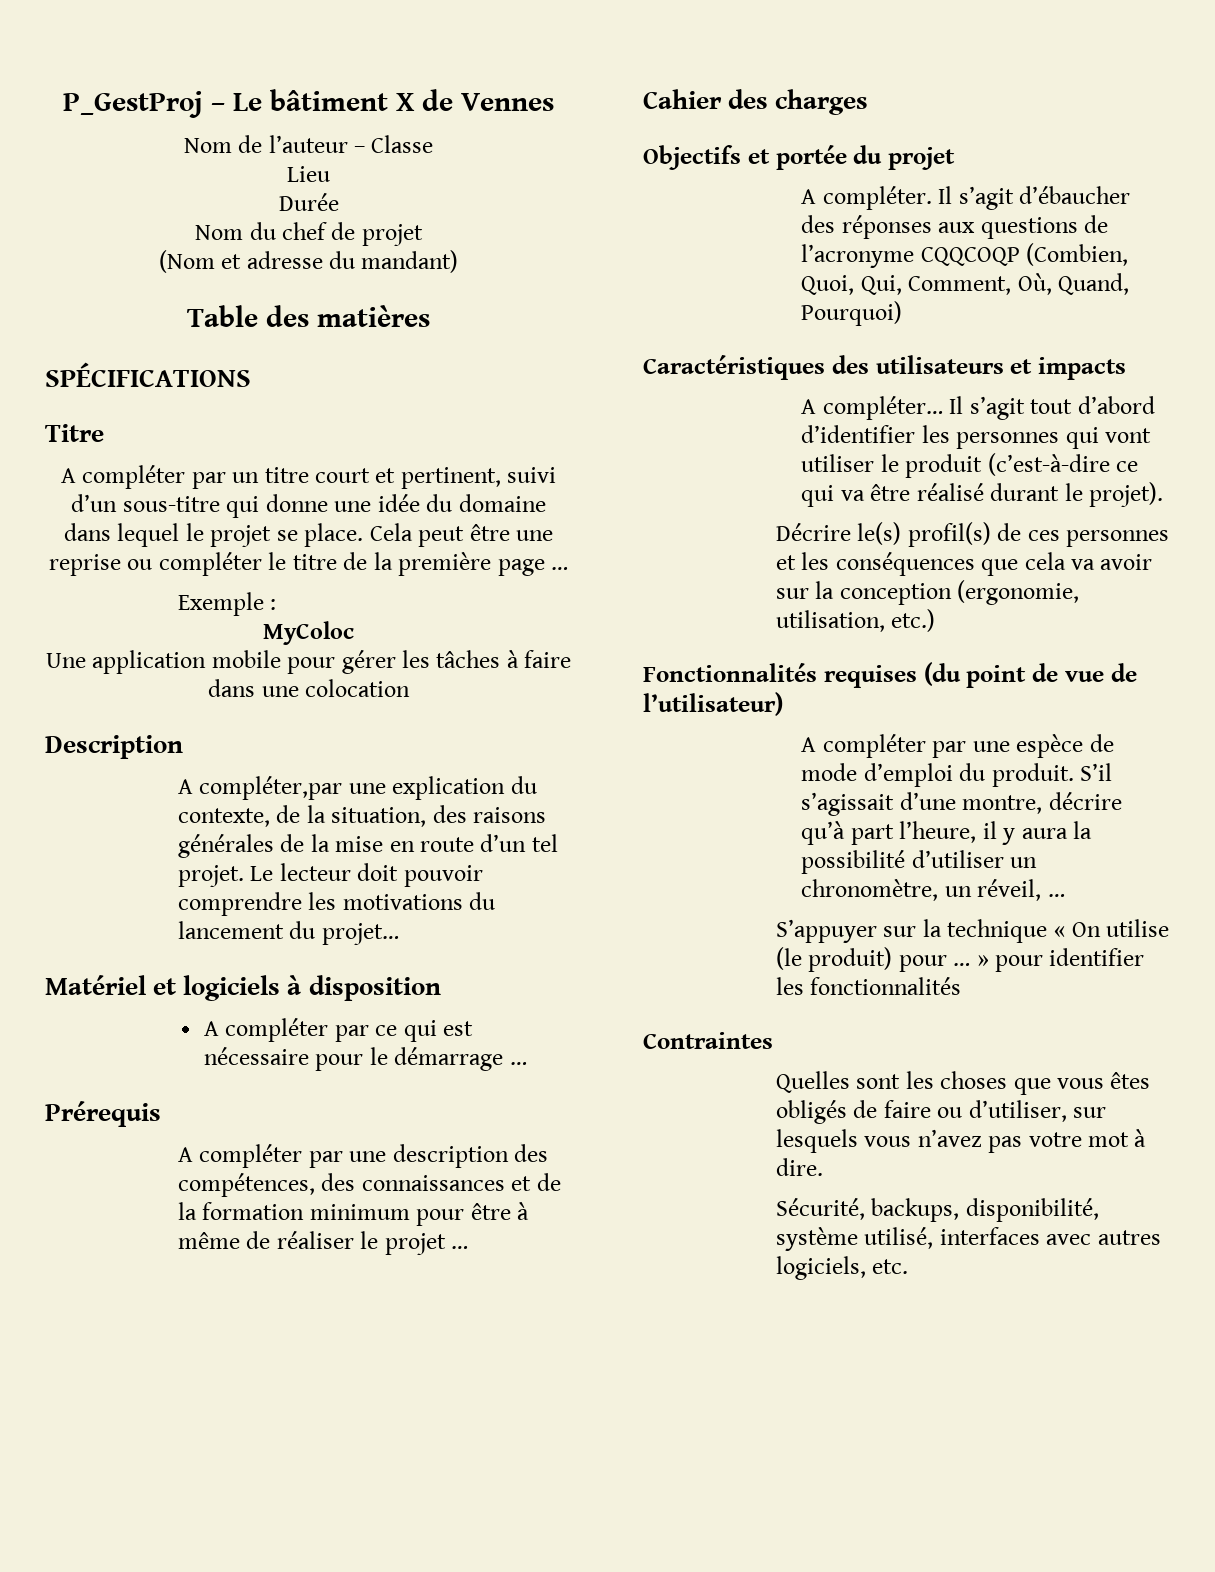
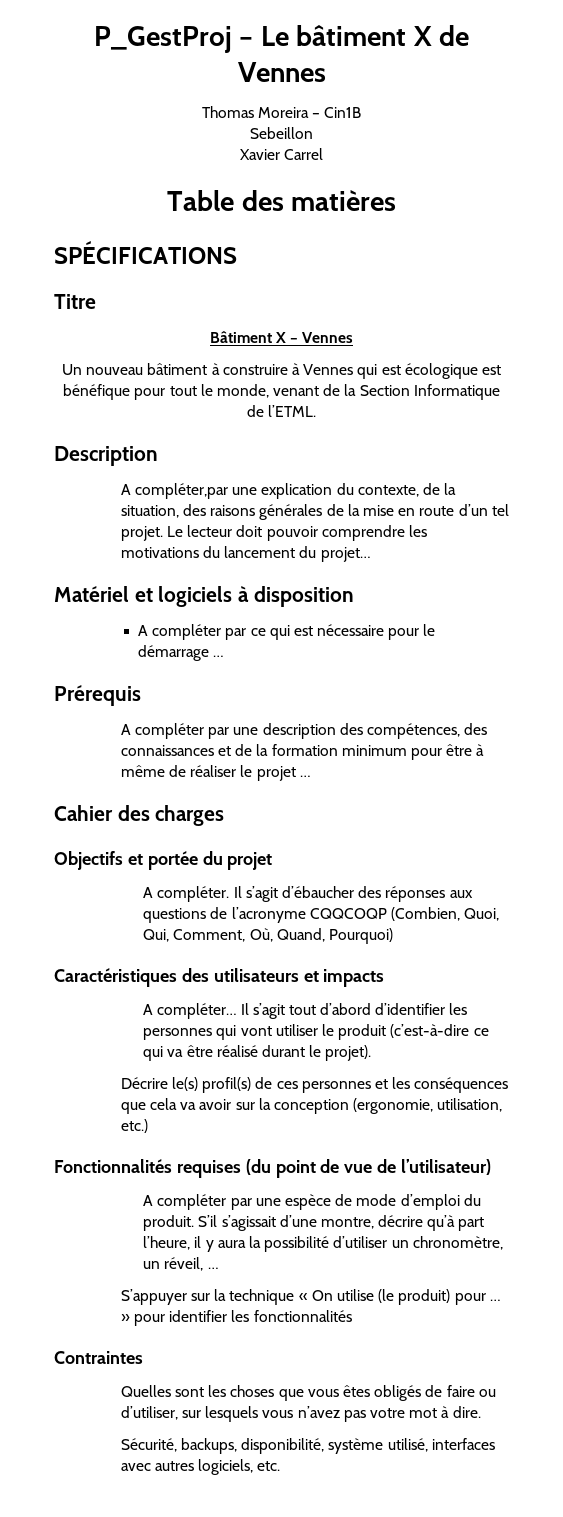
- Nom de l’auteur – Classe
- Lieu
- Durée
- Nom du chef de projet
- (Nom et adresse du mandant)
+ Thomas Moreira – Cin1B
+ Sebeillon
+ Xavier Carrel
- A compléter par un titre court et pertinent, suivi d’un sous-titre qui donne une idée du domaine dans lequel le projet se place. Cela peut être une reprise ou compléter le titre de la première page …
- Exemple :
- MyColoc
- Une application mobile pour gérer les tâches à faire dans une colocation
+ Bâtiment X – Vennes
+ Un nouveau bâtiment à construire à Vennes qui est écologique est bénéfique pour tout le monde, venant de la Section Informatique de l’ETML.

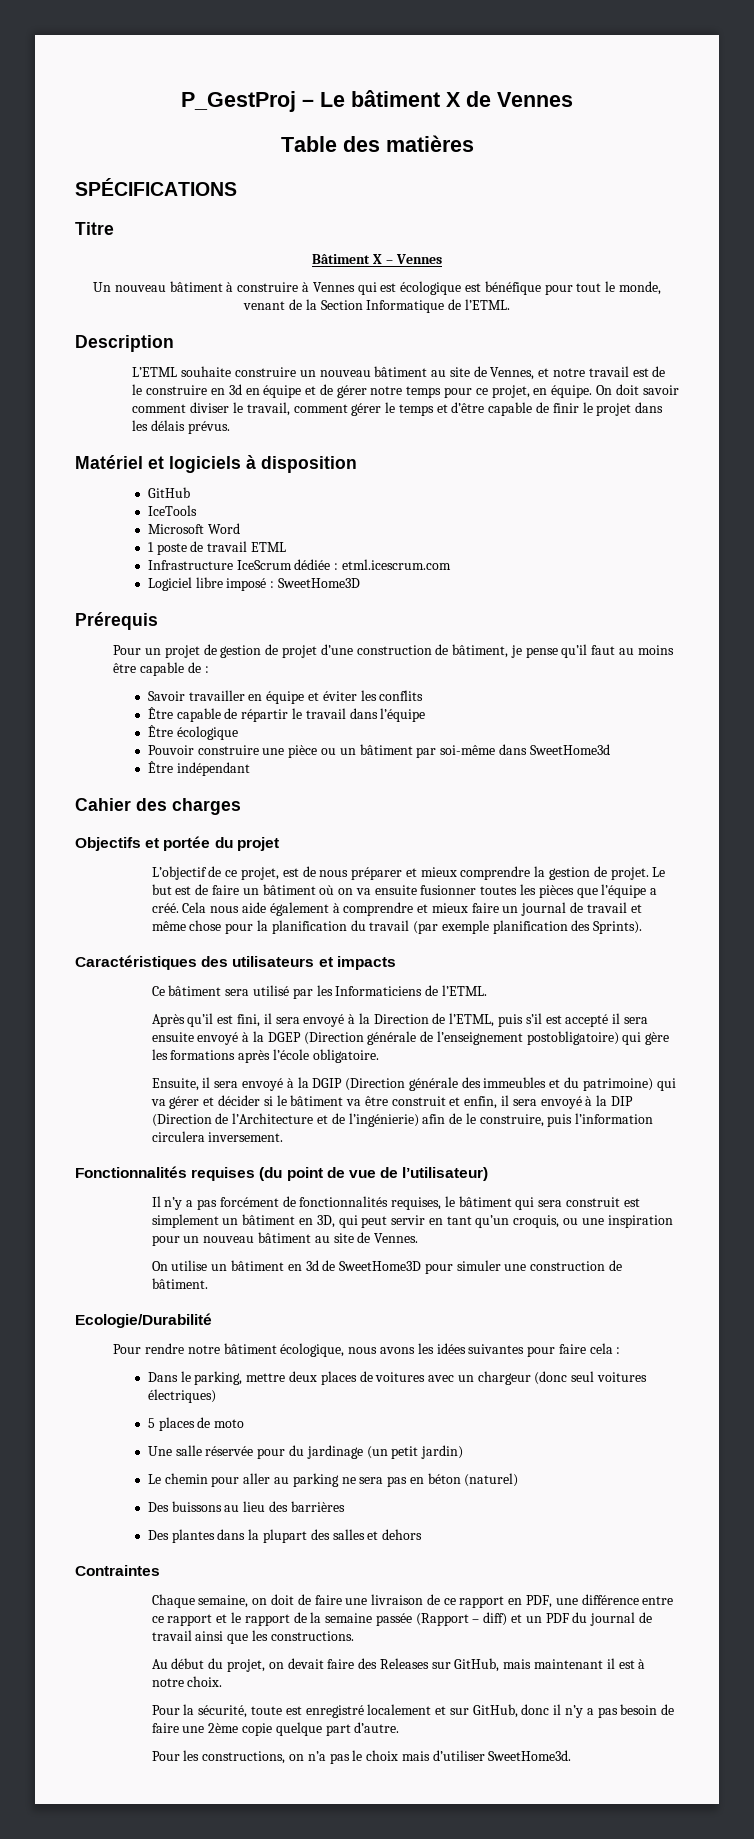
- Thomas Moreira – Cin1B
- Sebeillon
- Xavier Carrel
- A compléter,par une explication du contexte, de la situation, des raisons générales de la mise en route d’un tel projet. Le lecteur doit pouvoir comprendre les motivations du lancement du projet…
+ L’ETML souhaite construire un nouveau bâtiment au site de Vennes, et notre travail est de le construire en 3d en équipe et de gérer notre temps pour ce projet, en équipe. On doit savoir comment diviser le travail, comment gérer le temps et d’être capable de finir le projet dans les délais prévus.
- A compléter par ce qui est nécessaire pour le démarrage …
+ GitHub
+ IceTools
+ Microsoft Word
+ 1 poste de travail ETML
+ Infrastructure IceScrum dédiée : etml.icescrum.com
+ Logiciel libre imposé : SweetHome3D
  Prérequis
- A compléter par une description des compétences, des connaissances et de la formation minimum pour être à même de réaliser le projet …
+ Pour un projet de gestion de projet d’une construction de bâtiment, je pense qu’il faut au moins être capable de :
+ Savoir travailler en équipe et éviter les conflits
+ Être capable de répartir le travail dans l’équipe
+ Être écologique
+ Pouvoir construire une pièce ou un bâtiment par soi-même dans SweetHome3d
+ Être indépendant
- A compléter. Il s’agit d’ébaucher des réponses aux questions de l’acronyme CQQCOQP (Combien, Quoi, Qui, Comment, Où, Quand, Pourquoi)
+ L’objectif de ce projet, est de nous préparer et mieux comprendre la gestion de projet. Le but est de faire un bâtiment où on va ensuite fusionner toutes les pièces que l’équipe a créé. Cela nous aide également à comprendre et mieux faire un journal de travail et même chose pour la planification du travail (par exemple planification des Sprints).
- A compléter… Il s’agit tout d’abord d’identifier les personnes qui vont utiliser le produit (c’est-à-dire ce qui va être réalisé durant le projet).
- Décrire le(s) profil(s) de ces personnes et les conséquences que cela va avoir sur la conception (ergonomie, utilisation, etc.)
+ Ce bâtiment sera utilisé par les Informaticiens de l’ETML.
+ Après qu’il est fini, il sera envoyé à la Direction de l’ETML, puis s’il est accepté il sera ensuite envoyé à la DGEP (Direction générale de l’enseignement postobligatoire) qui gère les formations après l’école obligatoire.
+ Ensuite, il sera envoyé à la DGIP (Direction générale des immeubles et du patrimoine) qui va gérer et décider si le bâtiment va être construit et enfin, il sera envoyé à la DIP (Direction de l’Architecture et de l’ingénierie) afin de le construire, puis l’information circulera inversement.
- A compléter par une espèce de mode d’emploi du produit. S’il s’agissait d’une montre, décrire qu’à part l’heure, il y aura la possibilité d’utiliser un chronomètre, un réveil, …
- S’appuyer sur la technique « On utilise (le produit) pour … » pour identifier les fonctionnalités
+ Il n’y a pas forcément de fonctionnalités requises, le bâtiment qui sera construit est simplement un bâtiment en 3D, qui peut servir en tant qu’un croquis, ou une inspiration pour un nouveau bâtiment au site de Vennes.
+ On utilise un bâtiment en 3d de SweetHome3D pour simuler une construction de bâtiment.
+ Ecologie/Durabilité
+ Pour rendre notre bâtiment écologique, nous avons les idées suivantes pour faire cela :
+ Dans le parking, mettre deux places de voitures avec un chargeur (donc seul voitures électriques)
+ 5 places de moto
+ Une salle réservée pour du jardinage (un petit jardin)
+ Le chemin pour aller au parking ne sera pas en béton (naturel)
+ Des buissons au lieu des barrières
+ Des plantes dans la plupart des salles et dehors
  Contraintes
- Quelles sont les choses que vous êtes obligés de faire ou d’utiliser, sur lesquels vous n’avez pas votre mot à dire.
- Sécurité, backups, disponibilité, système utilisé, interfaces avec autres logiciels, etc.
+ Chaque semaine, on doit de faire une livraison de ce rapport en PDF, une différence entre ce rapport et le rapport de la semaine passée (Rapport – diff) et un PDF du journal de travail ainsi que les constructions.
+ Au début du projet, on devait faire des Releases sur GitHub, mais maintenant il est à notre choix.
+ Pour la sécurité, toute est enregistré localement et sur GitHub, donc il n’y a pas besoin de faire une 2ème copie quelque part d’autre.
+ Pour les constructions, on n’a pas le choix mais d’utiliser SweetHome3d.

